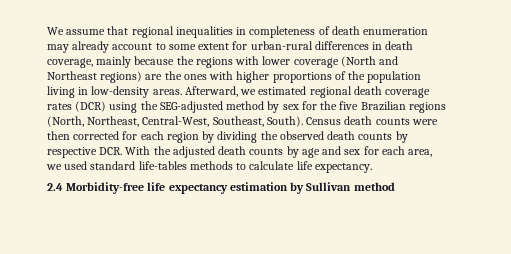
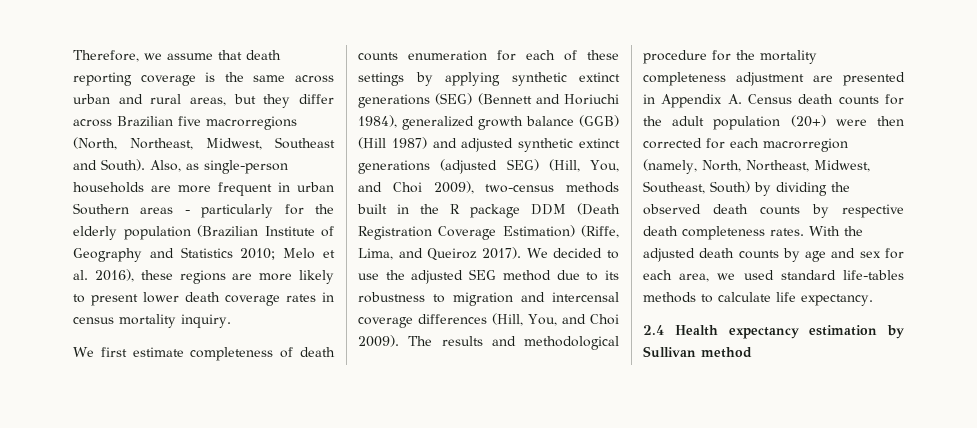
- We assume that regional inequalities in completeness of death enumeration may already account to some extent for urban-rural differences in death coverage, mainly because the regions with lower coverage (North and Northeast regions) are the ones with higher proportions of the population living in low-density areas. Afterward, we estimated regional death coverage rates (DCR) using the SEG-adjusted method by sex for the five Brazilian regions (North, Northeast, Central-West, Southeast, South). Census death counts were then corrected for each region by dividing the observed death counts by respective DCR. With the adjusted death counts by age and sex for each area, we used standard life-tables methods to calculate life expectancy.
+ Therefore, we assume that death reporting coverage is the same across urban and rural areas, but they differ across Brazilian five macrorregions (North, Northeast, Midwest, Southeast and South). Also, as single-person households are more frequent in urban Southern areas - particularly for the elderly population (Brazilian Institute of Geography and Statistics 2010; Melo et al. 2016), these regions are more likely to present lower death coverage rates in census mortality inquiry.
+ We first estimate completeness of death counts enumeration for each of these settings by applying synthetic extinct generations (SEG) (Bennett and Horiuchi 1984), generalized growth balance (GGB) (Hill 1987) and adjusted synthetic extinct generations (adjusted SEG) (Hill, You, and Choi 2009), two-census methods built in the R package DDM (Death Registration Coverage Estimation) (Riffe, Lima, and Queiroz 2017). We decided to use the adjusted SEG method due to its robustness to migration and intercensal coverage differences (Hill, You, and Choi 2009). The results and methodological procedure for the mortality completeness adjustment are presented in Appendix A. Census death counts for the adult population (20+) were then corrected for each macrorregion (namely, North, Northeast, Midwest, Southeast, South) by dividing the observed death counts by respective death completeness rates. With the adjusted death counts by age and sex for each area, we used standard life-tables methods to calculate life expectancy.
- 2.4 Morbidity-free life expectancy estimation by Sullivan method
+ 2.4 Health expectancy estimation by Sullivan method

